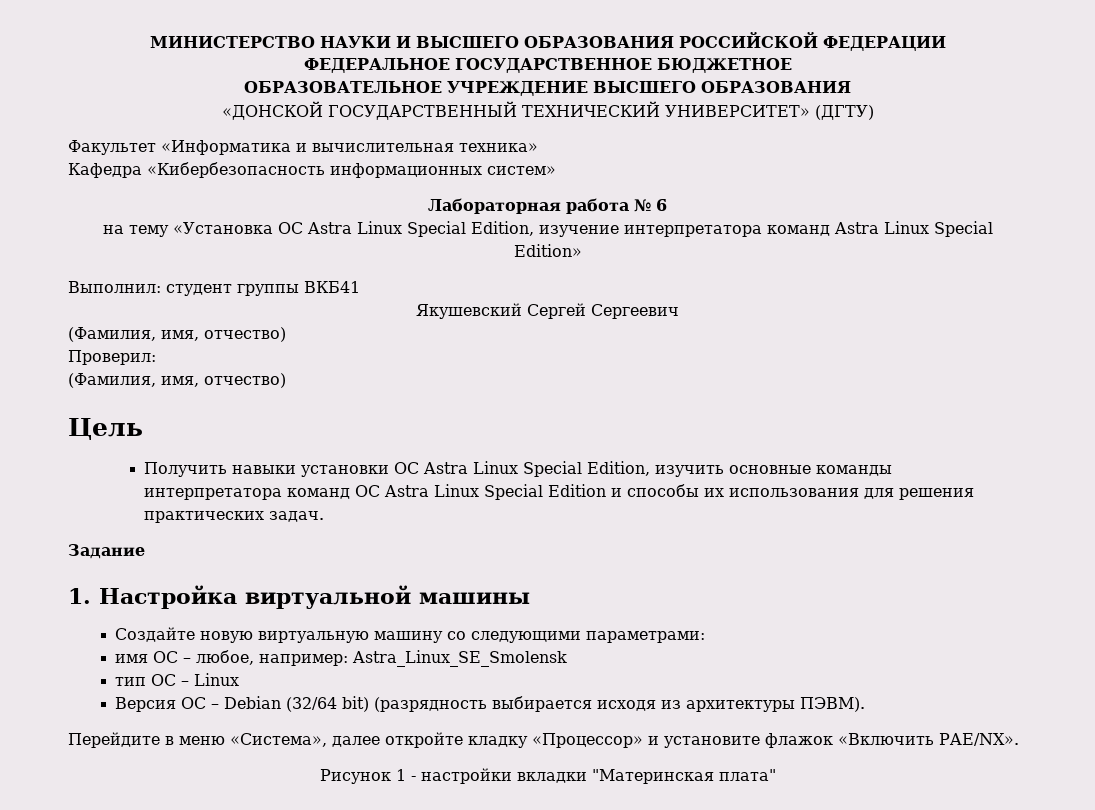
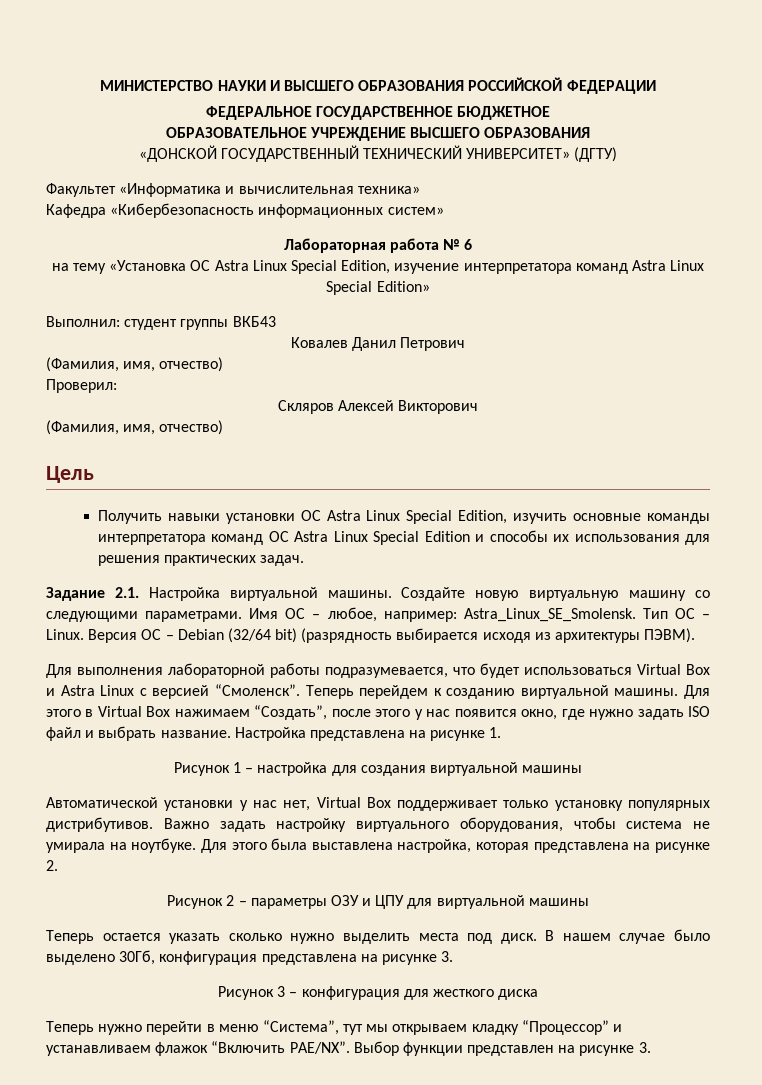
- Выполнил: студент группы ВКБ41
- Якушевский Сергей Сергеевич
+ Выполнил: студент группы ВКБ43
+ Ковалев Данил Петрович
+ Скляров Алексей Викторович
- Задание
- 1. Настройка виртуальной машины
- Создайте новую виртуальную машину со следующими параметрами:
- имя ОС – любое, например: Astra_Linux_SE_Smolensk
- тип ОС – Linux
- Версия ОС – Debian (32/64 bit) (разрядность выбирается исходя из архитектуры ПЭВМ).
+ Задание 2.1. Настройка виртуальной машины. Создайте новую виртуальную машину со следующими параметрами. Имя ОС – любое, например: Astra_Linux_SE_Smolensk. Тип ОС – Linux. Версия ОС – Debian (32/64 bit) (разрядность выбирается исходя из архитектуры ПЭВМ).
- Перейдите в меню «Система», далее откройте кладку «Процессор» и установите флажок «Включить PAE/NX».
- Рисунок 1 - настройки вкладки "Материнская плата"
+ Для выполнения лабораторной работы подразумевается, что будет использоваться Virtual Box и Astra Linux с версией “Смоленск”. Теперь перейдем к созданию виртуальной машины. Для этого в Virtual Box нажимаем “Создать”, после этого у нас появится окно, где нужно задать ISO файл и выбрать название. Настройка представлена на рисунке 1.
+ Рисунок 1 – настройка для создания виртуальной машины
+ Автоматической установки у нас нет, Virtual Box поддерживает только установку популярных дистрибутивов. Важно задать настройку виртуального оборудования, чтобы система не умирала на ноутбуке. Для этого была выставлена настройка, которая представлена на рисунке 2.
+ Рисунок 2 – параметры ОЗУ и ЦПУ для виртуальной машины
+ Теперь остается указать сколько нужно выделить места под диск. В нашем случае было выделено 30Гб, конфигурация представлена на рисунке 3.
+ Рисунок 3 – конфигурация для жесткого диска
+ Теперь нужно перейти в меню “Система”, тут мы открываем кладку “Процессор” и устанавливаем флажок “Включить PAE/NX”. Выбор функции представлен на рисунке 3.

